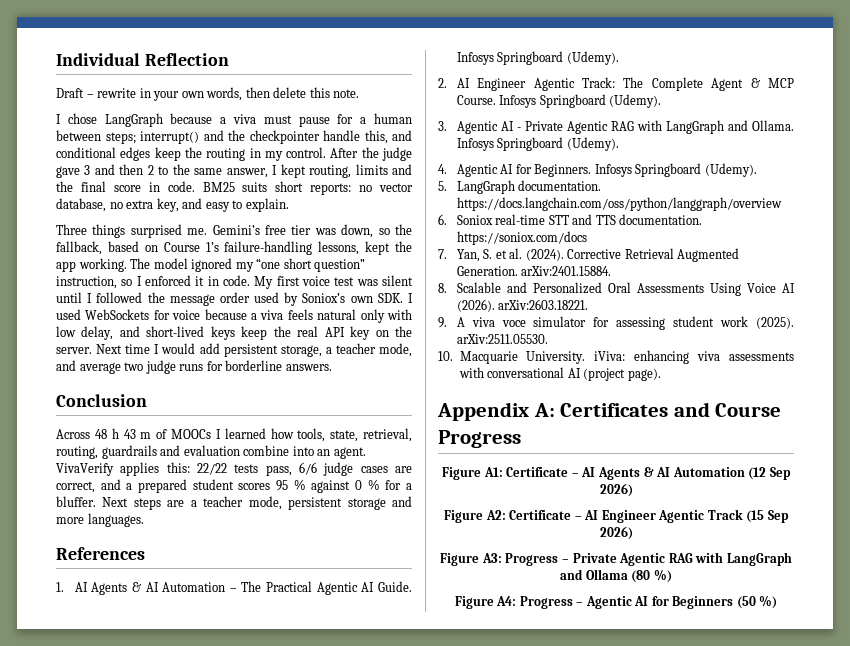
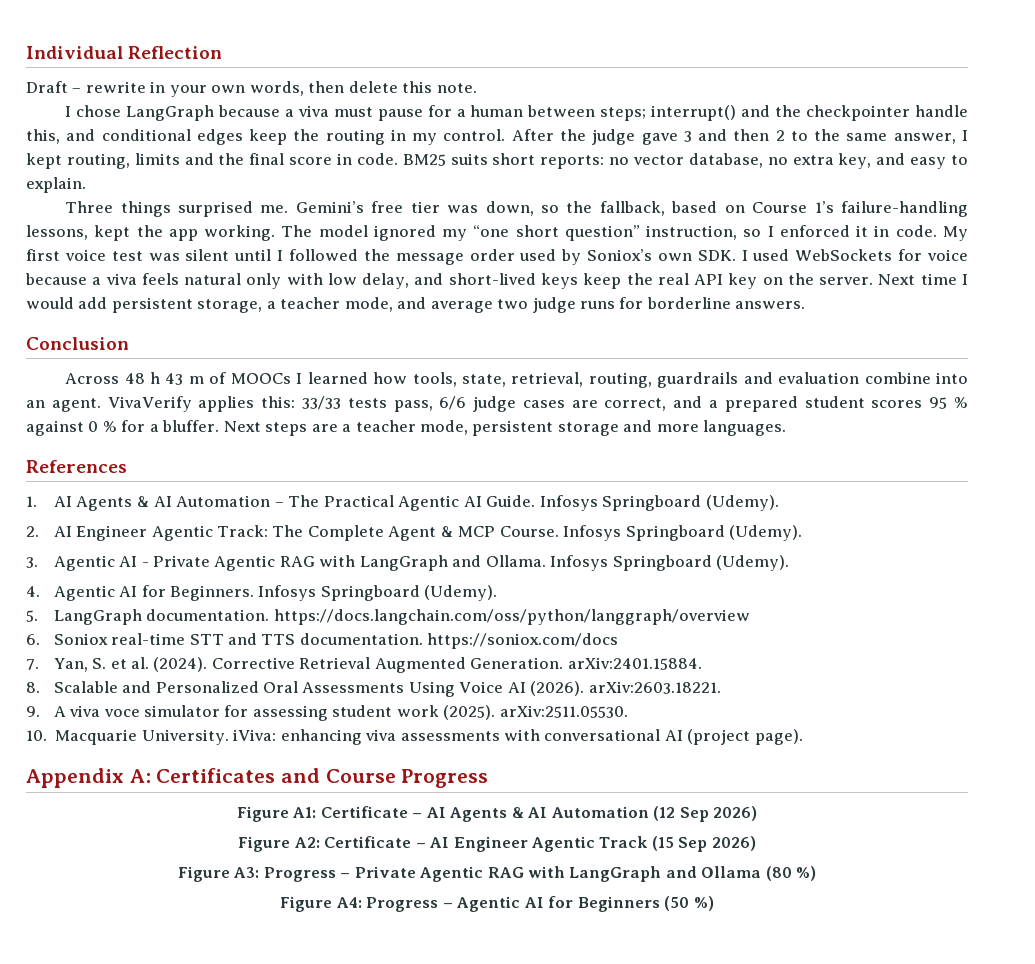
- VivaVerify applies this: 22/22 tests pass, 6/6 judge cases are correct, and a prepared student scores 95 % against 0 % for a bluffer.
+ VivaVerify applies this: 33/33 tests pass, 6/6 judge cases are correct, and a prepared student scores 95 % against 0 % for a bluffer.

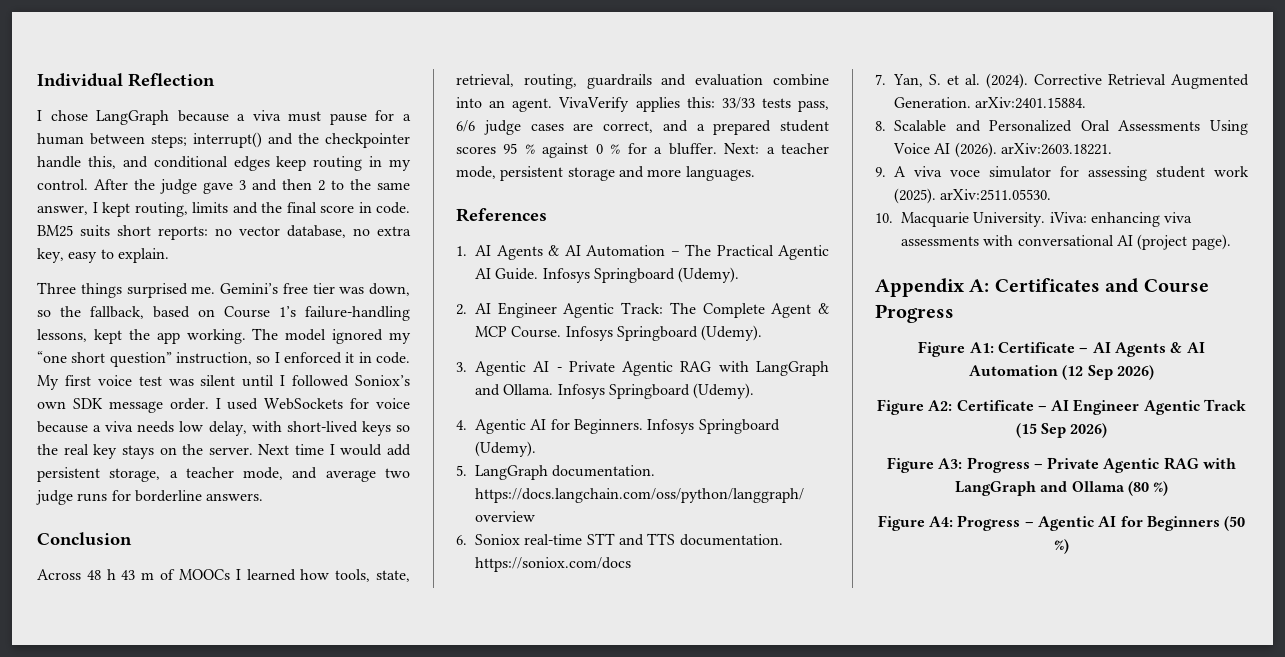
- Draft – rewrite in your own words, then delete this note.
- I chose LangGraph because a viva must pause for a human between steps; interrupt() and the checkpointer handle this, and conditional edges keep the routing in my control.
+ I chose LangGraph because a viva must pause for a human between steps; interrupt() and the checkpointer handle this, and conditional edges keep routing in my control.
- BM25 suits short reports: no vector database, no extra key, and easy to explain.
+ BM25 suits short reports: no vector database, no extra key, easy to explain.
- My first voice test was silent until I followed the message order used by Soniox’s own SDK. I used WebSockets for voice because a viva feels natural only with low delay, and short-lived keys keep the real API key on the server.
+ My first voice test was silent until I followed Soniox’s own SDK message order. I used WebSockets for voice because a viva needs low delay, with short-lived keys so the real key stays on the server.
- Next steps are a teacher mode, persistent storage and more languages.
+ Next: a teacher mode, persistent storage and more languages.

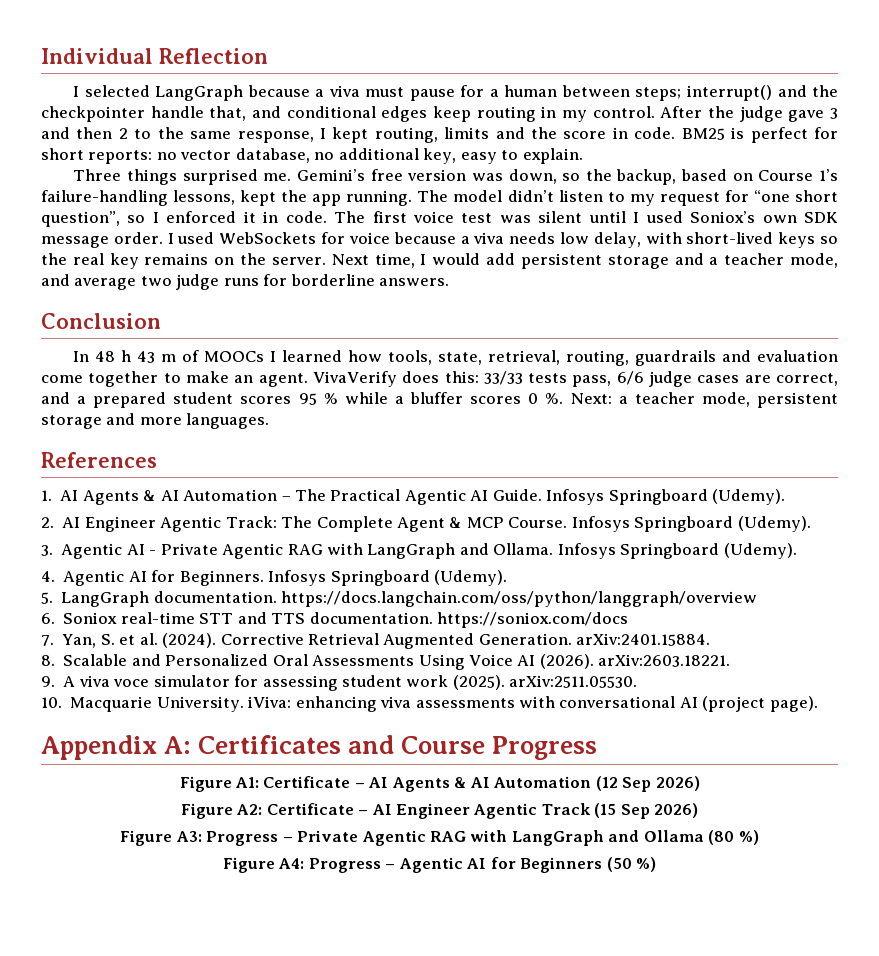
- I chose LangGraph because a viva must pause for a human between steps; interrupt() and the checkpointer handle this, and conditional edges keep routing in my control.
+ I selected LangGraph because a viva must pause for a human between steps; interrupt() and the checkpointer handle that, and conditional edges keep routing in my control.
- After the judge gave 3 and then 2 to the same answer, I kept routing, limits and the final score in code.
+ After the judge gave 3 and then 2 to the same response, I kept routing, limits and the score in code.
- BM25 suits short reports: no vector database, no extra key, easy to explain.
+ BM25 is perfect for short reports: no vector database, no additional key, easy to explain.
- Gemini’s free tier was down, so the fallback, based on Course 1’s failure-handling lessons, kept the app working.
+ Gemini’s free version was down, so the backup, based on Course 1’s failure-handling lessons, kept the app running.
- The model ignored my “one short question” instruction, so I enforced it in code.
+ The model didn’t listen to my request for “one short question”, so I enforced it in code.
- My first voice test was silent until I followed Soniox’s own SDK message order.
+ The first voice test was silent until I used Soniox’s own SDK message order.
- I used WebSockets for voice because a viva needs low delay, with short-lived keys so the real key stays on the server.
+ I used WebSockets for voice because a viva needs low delay, with short-lived keys so the real key remains on the server.
- Next time I would add persistent storage, a teacher mode, and average two judge runs for borderline answers.
+ Next time, I would add persistent storage and a teacher mode, and average two judge runs for borderline answers.
- Across 48 h 43 m of MOOCs I learned how tools, state, retrieval, routing, guardrails and evaluation combine into an agent.
+ In 48 h 43 m of MOOCs I learned how tools, state, retrieval, routing, guardrails and evaluation come together to make an agent.
- VivaVerify applies this: 33/33 tests pass, 6/6 judge cases are correct, and a prepared student scores 95 % against 0 % for a bluffer.
+ VivaVerify does this: 33/33 tests pass, 6/6 judge cases are correct, and a prepared student scores 95 % while a bluffer scores 0 %.

